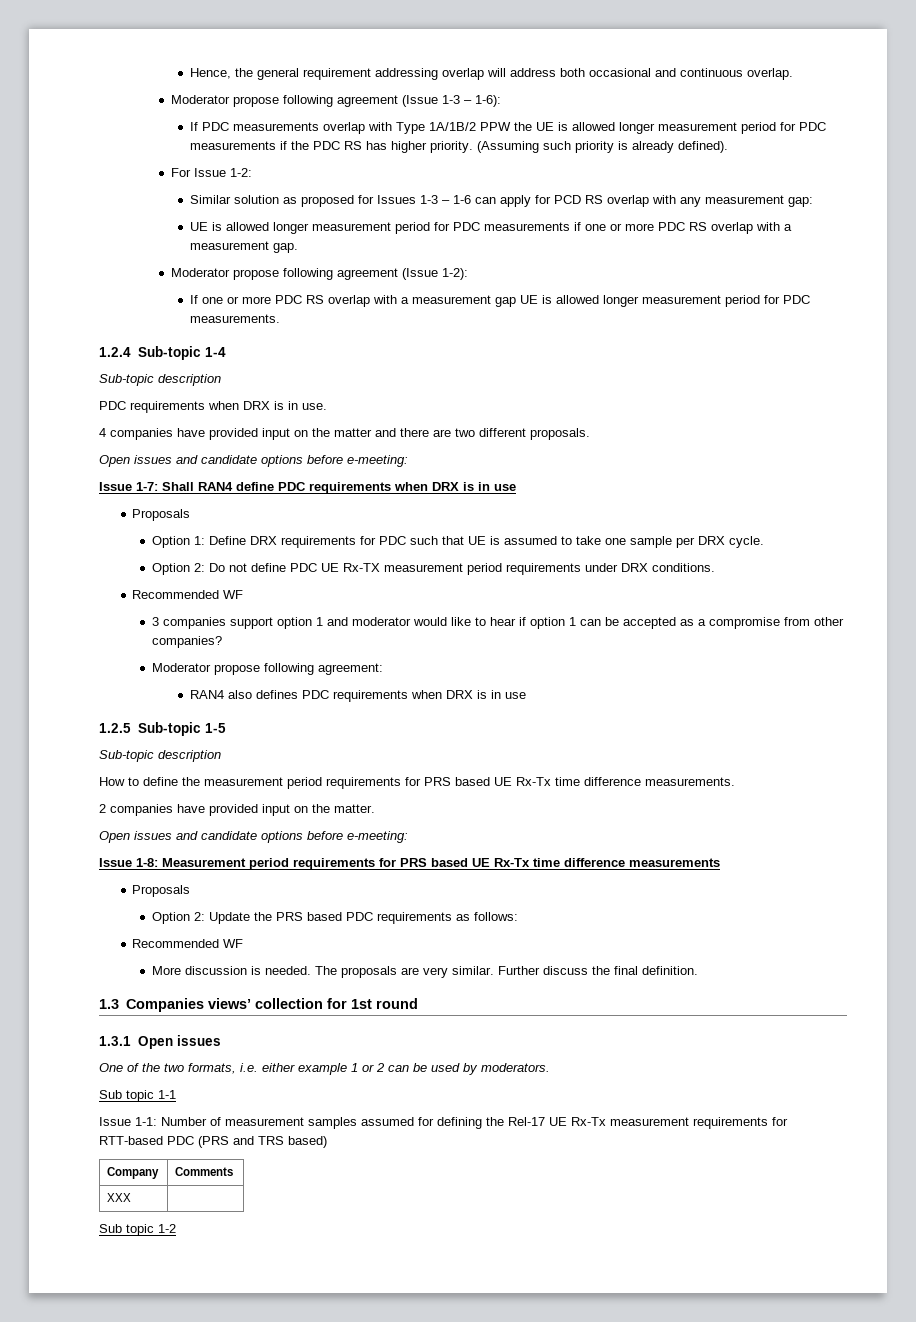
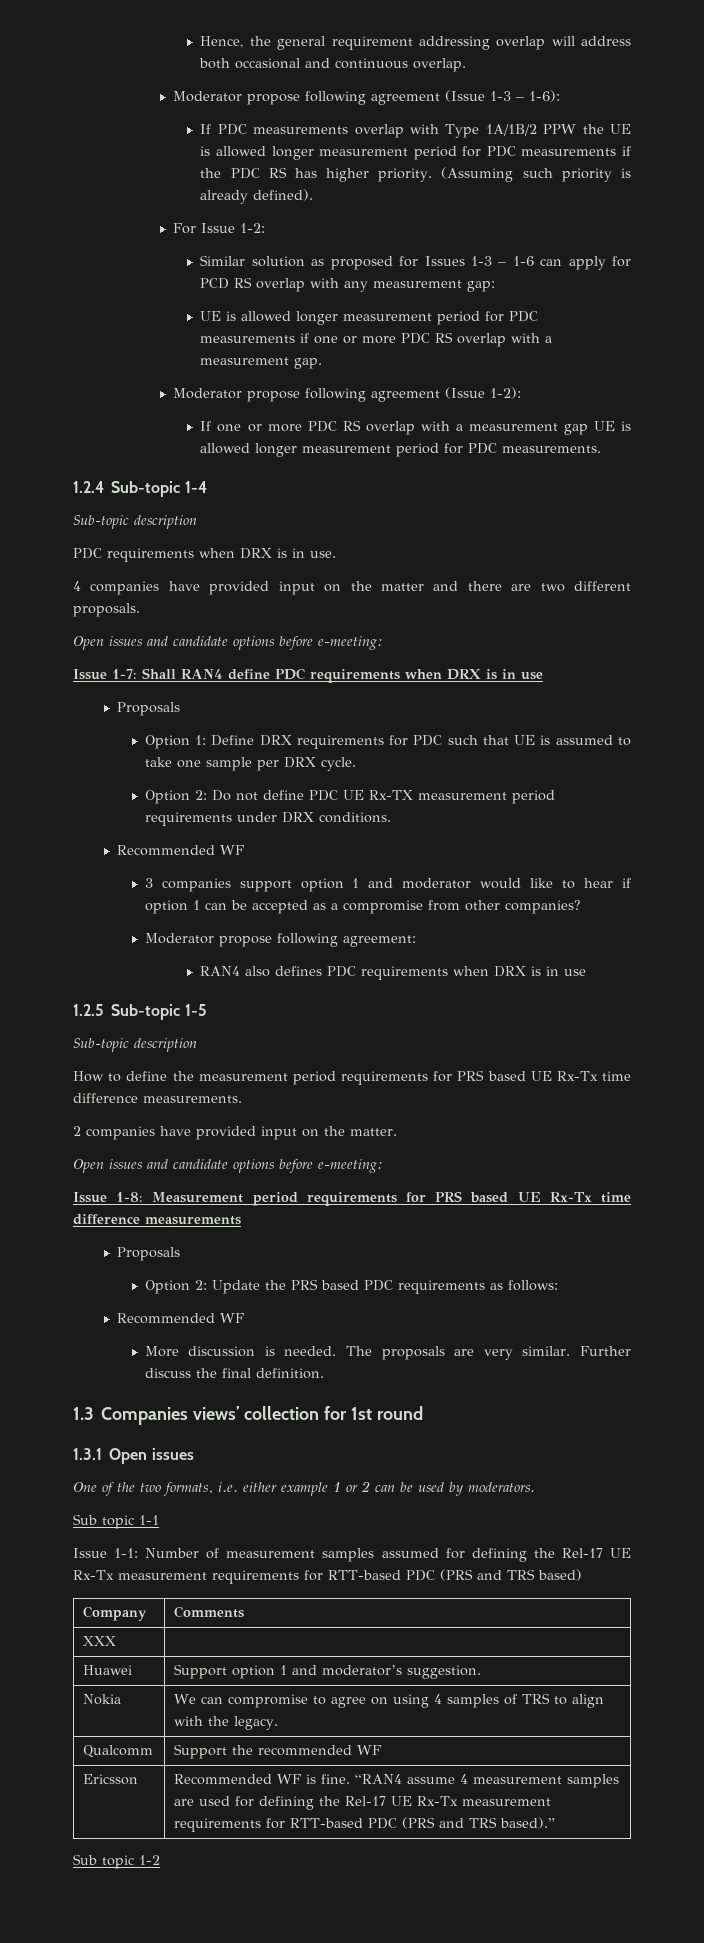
+ Huawei | Support option 1 and moderator’s suggestion.
+ Nokia | We can compromise to agree on using 4 samples of TRS to align with the legacy.
+ Qualcomm | Support the recommended WF
+ Ericsson | Recommended WF is fine. “RAN4 assume 4 measurement samples are used for defining the Rel-17 UE Rx-Tx measurement requirements for RTT-based PDC (PRS and TRS based).”

